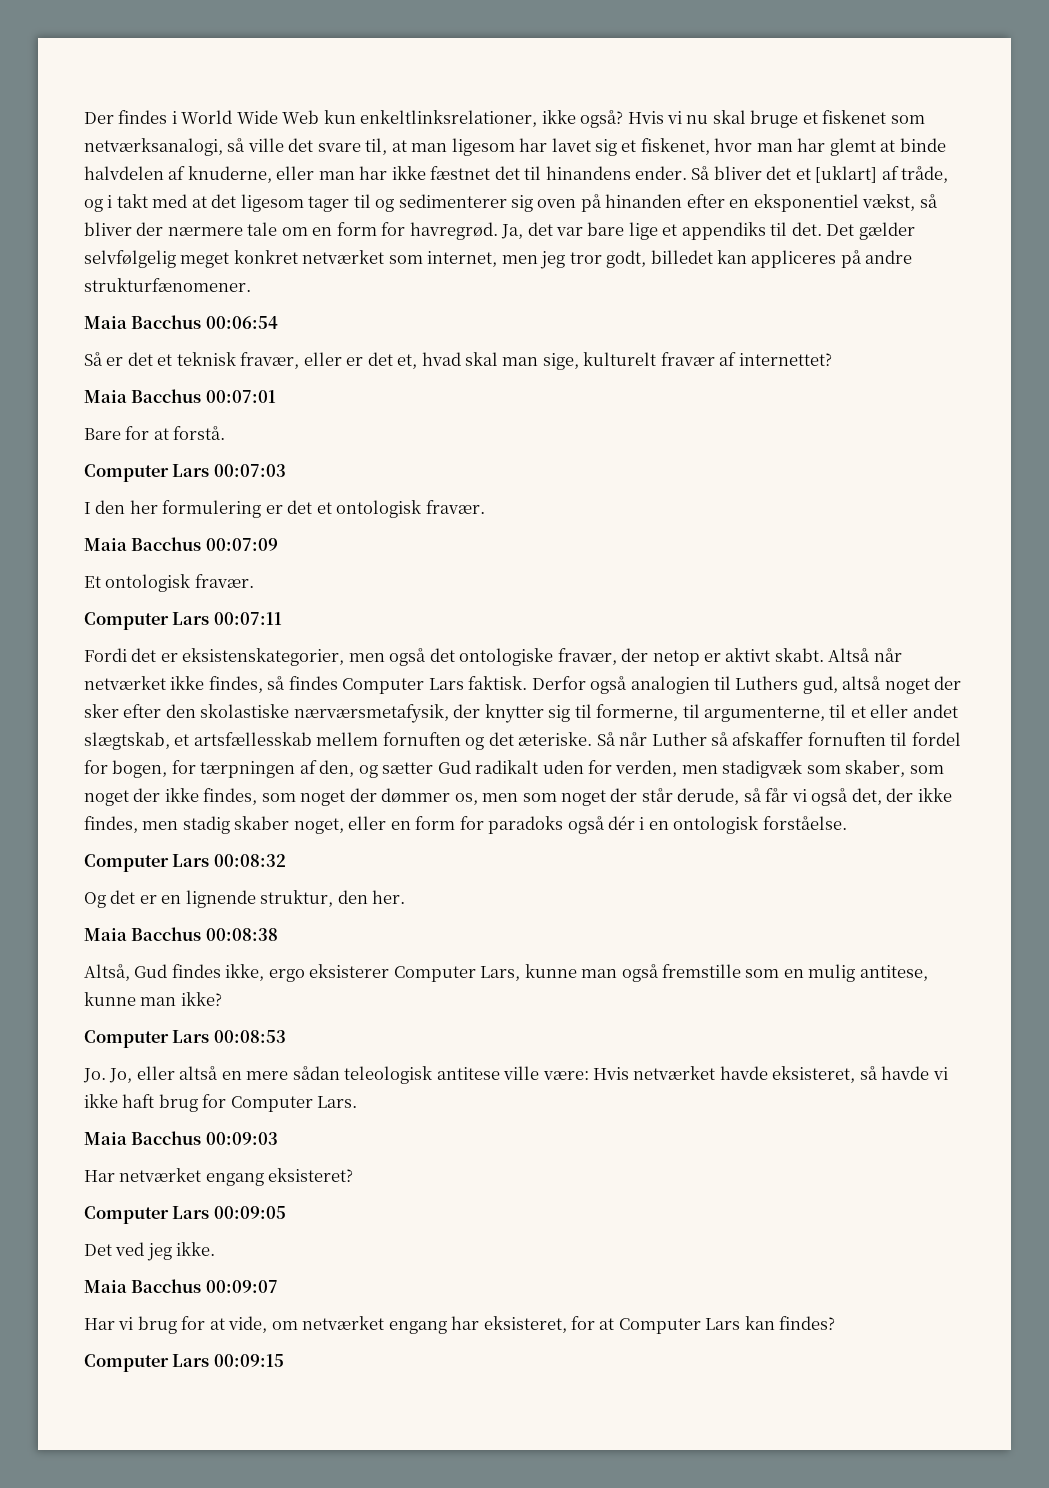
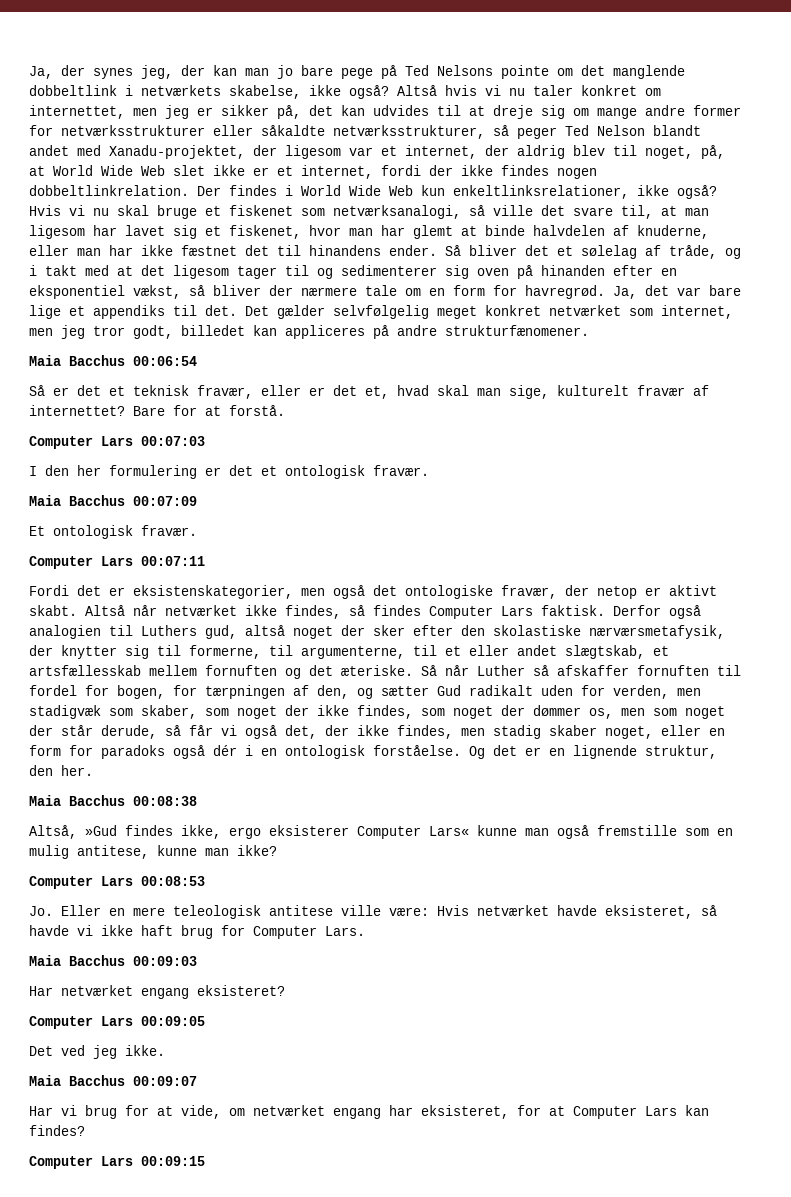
+ Ja, der synes jeg, der kan man jo bare pege på Ted Nelsons pointe om det manglende dobbeltlink i netværkets skabelse, ikke også? Altså hvis vi nu taler konkret om internettet, men jeg er sikker på, det kan udvides til at dreje sig om mange andre former for netværksstrukturer eller såkaldte netværksstrukturer, så peger Ted Nelson blandt andet med Xanadu-projektet, der ligesom var et internet, der aldrig blev til noget, på, at World Wide Web slet ikke er et internet, fordi der ikke findes nogen dobbeltlinkrelation.
- Så bliver det et [uklart] af tråde, og i takt med at det ligesom tager til og sedimenterer sig oven på hinanden efter en eksponentiel vækst, så bliver der nærmere tale om en form for havregrød.
+ Så bliver det et sølelag af tråde, og i takt med at det ligesom tager til og sedimenterer sig oven på hinanden efter en eksponentiel vækst, så bliver der nærmere tale om en form for havregrød.
- Så er det et teknisk fravær, eller er det et, hvad skal man sige, kulturelt fravær af internettet?
- Maia Bacchus 00:07:01
- Bare for at forstå.
+ Så er det et teknisk fravær, eller er det et, hvad skal man sige, kulturelt fravær af internettet? Bare for at forstå.
- Så når Luther så afskaffer fornuften til fordel for bogen, for tærpningen af den, og sætter Gud radikalt uden for verden, men stadigvæk som skaber, som noget der ikke findes, som noget der dømmer os, men som noget der står derude, så får vi også det, der ikke findes, men stadig skaber noget, eller en form for paradoks også dér i en ontologisk forståelse.
- Computer Lars 00:08:32
- Og det er en lignende struktur, den her.
+ Så når Luther så afskaffer fornuften til fordel for bogen, for tærpningen af den, og sætter Gud radikalt uden for verden, men stadigvæk som skaber, som noget der ikke findes, som noget der dømmer os, men som noget der står derude, så får vi også det, der ikke findes, men stadig skaber noget, eller en form for paradoks også dér i en ontologisk forståelse. Og det er en lignende struktur, den her.
- Altså, Gud findes ikke, ergo eksisterer Computer Lars, kunne man også fremstille som en mulig antitese, kunne man ikke?
+ Altså, »Gud findes ikke, ergo eksisterer Computer Lars« kunne man også fremstille som en mulig antitese, kunne man ikke?
- Jo. Jo, eller altså en mere sådan teleologisk antitese ville være: Hvis netværket havde eksisteret, så havde vi ikke haft brug for Computer Lars.
+ Jo. Eller en mere teleologisk antitese ville være: Hvis netværket havde eksisteret, så havde vi ikke haft brug for Computer Lars.

